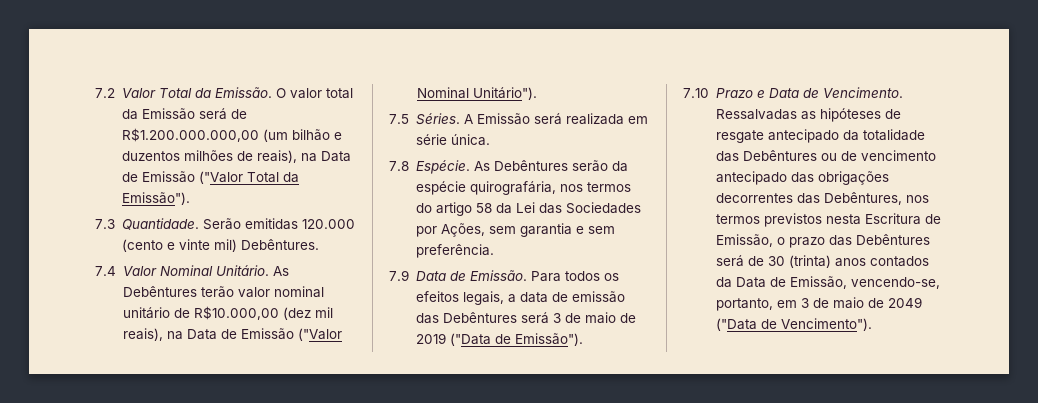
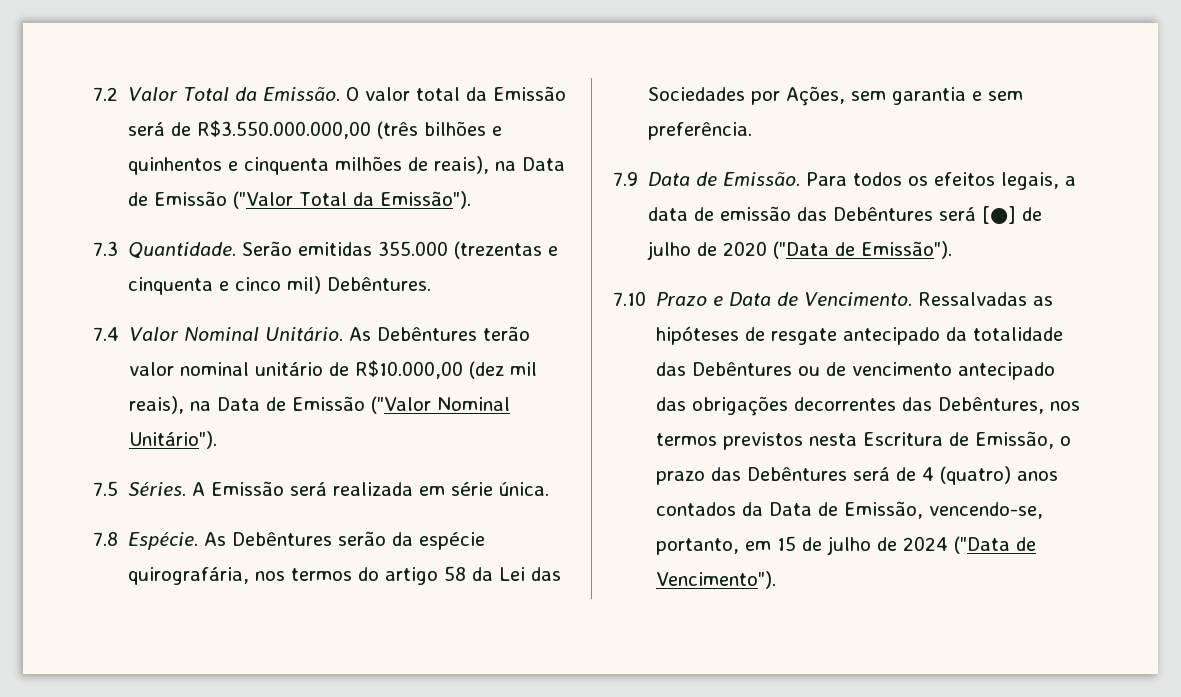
- O valor total da Emissão será de R$1.200.000.000,00 (um bilhão e duzentos milhões de reais), na Data de Emissão ("Valor Total da Emissão").
+ O valor total da Emissão será de R$3.550.000.000,00 (três bilhões e quinhentos e cinquenta milhões de reais), na Data de Emissão ("Valor Total da Emissão").
- Serão emitidas 120.000 (cento e vinte mil) Debêntures.
+ Serão emitidas 355.000 (trezentas e cinquenta e cinco mil) Debêntures.
- Para todos os efeitos legais, a data de emissão das Debêntures será 3 de maio de 2019 ("Data de Emissão").
+ Para todos os efeitos legais, a data de emissão das Debêntures será [●] de julho de 2020 ("Data de Emissão").
- Ressalvadas as hipóteses de resgate antecipado da totalidade das Debêntures ou de vencimento antecipado das obrigações decorrentes das Debêntures, nos termos previstos nesta Escritura de Emissão, o prazo das Debêntures será de 30 (trinta) anos contados da Data de Emissão, vencendo-se, portanto, em 3 de maio de 2049 ("Data de Vencimento").
+ Ressalvadas as hipóteses de resgate antecipado da totalidade das Debêntures ou de vencimento antecipado das obrigações decorrentes das Debêntures, nos termos previstos nesta Escritura de Emissão, o prazo das Debêntures será de 4 (quatro) anos contados da Data de Emissão, vencendo-se, portanto, em 15 de julho de 2024 ("Data de Vencimento").

